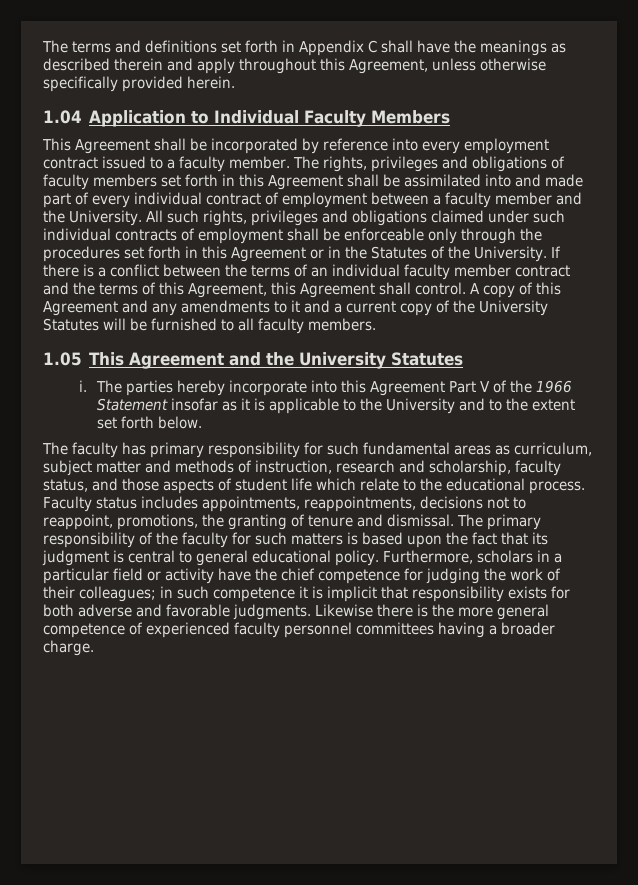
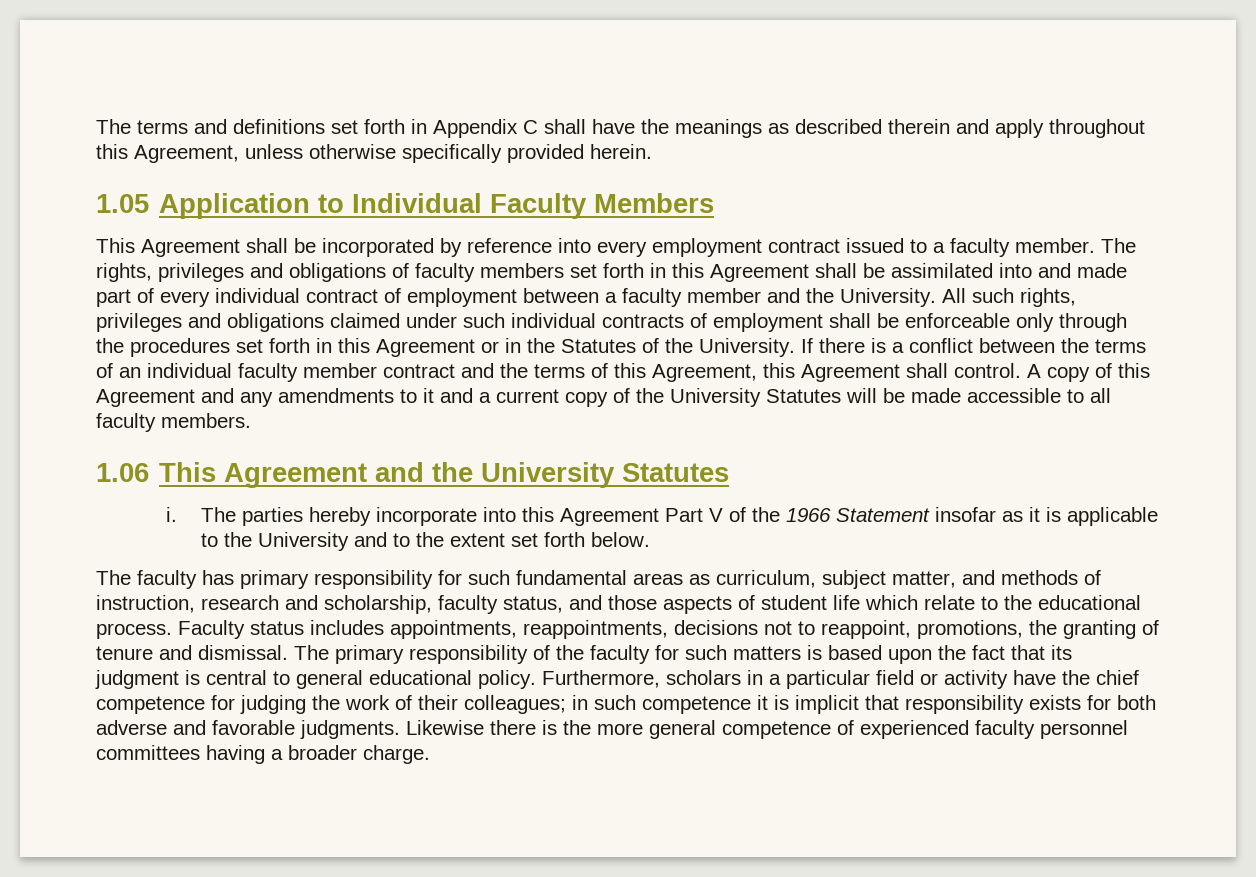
- 1.04 Application to Individual Faculty Members
+ 1.05 Application to Individual Faculty Members
- A copy of this Agreement and any amendments to it and a current copy of the University Statutes will be furnished to all faculty members.
+ A copy of this Agreement and any amendments to it and a current copy of the University Statutes will be made accessible to all faculty members.
- 1.05 This Agreement and the University Statutes
+ 1.06 This Agreement and the University Statutes
- The faculty has primary responsibility for such fundamental areas as curriculum, subject matter and methods of instruction, research and scholarship, faculty status, and those aspects of student life which relate to the educational process.
+ The faculty has primary responsibility for such fundamental areas as curriculum, subject matter, and methods of instruction, research and scholarship, faculty status, and those aspects of student life which relate to the educational process.

